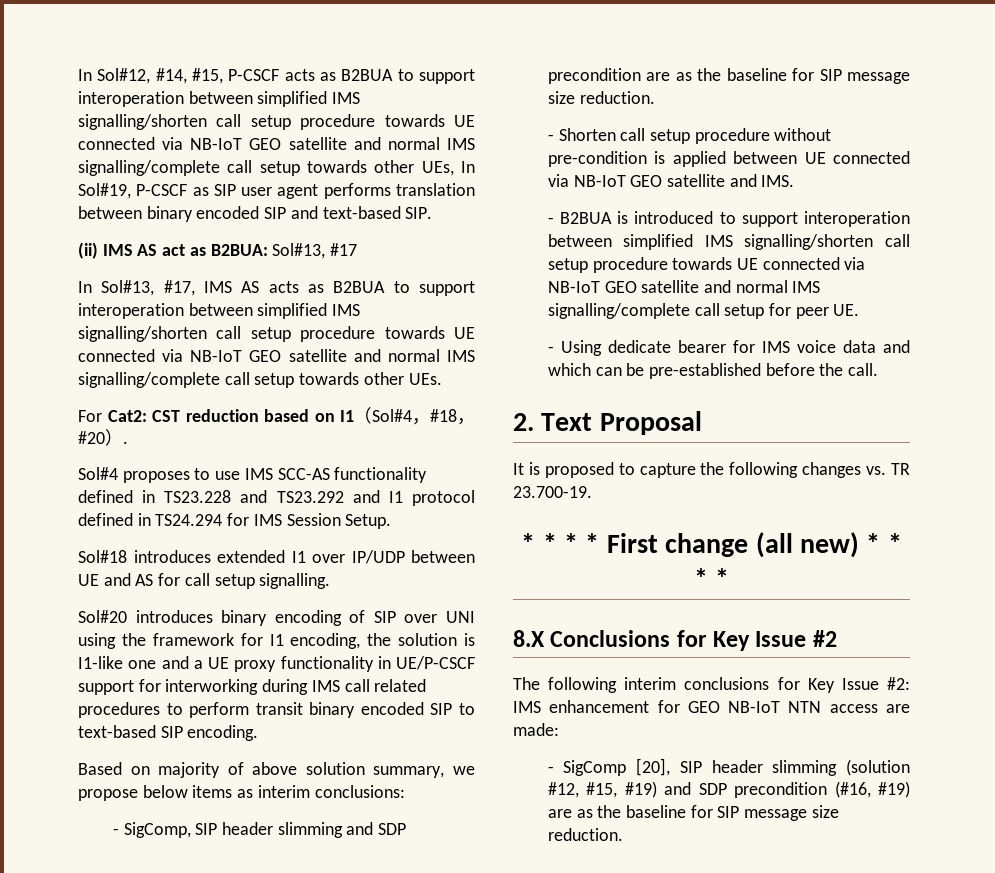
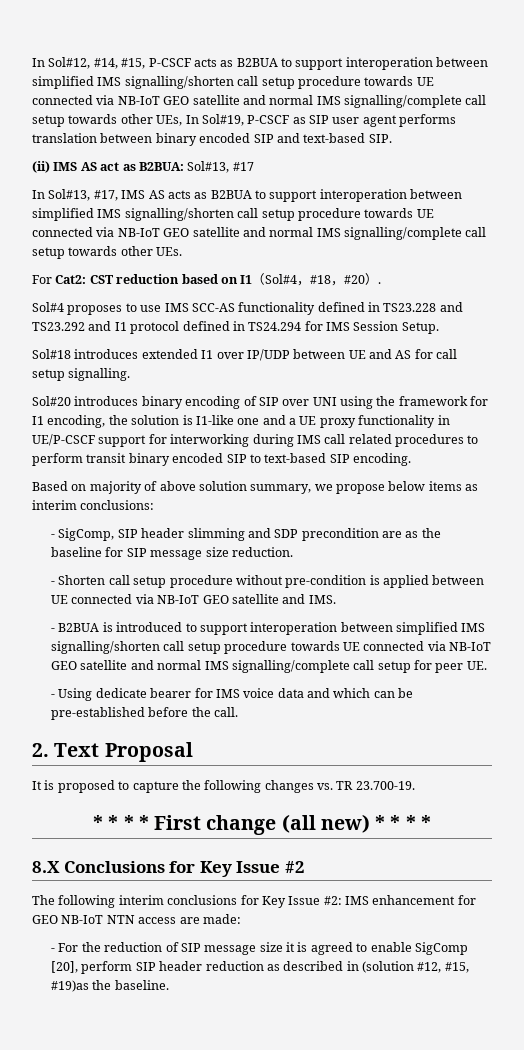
- - SigComp [20], SIP header slimming (solution #12, #15, #19) and SDP precondition (#16, #19) are as the baseline for SIP message size reduction.
+ - For the reduction of SIP message size it is agreed to enable SigComp [20], perform SIP header reduction as described in (solution #12, #15, #19)as the baseline.

